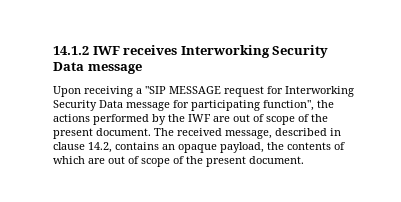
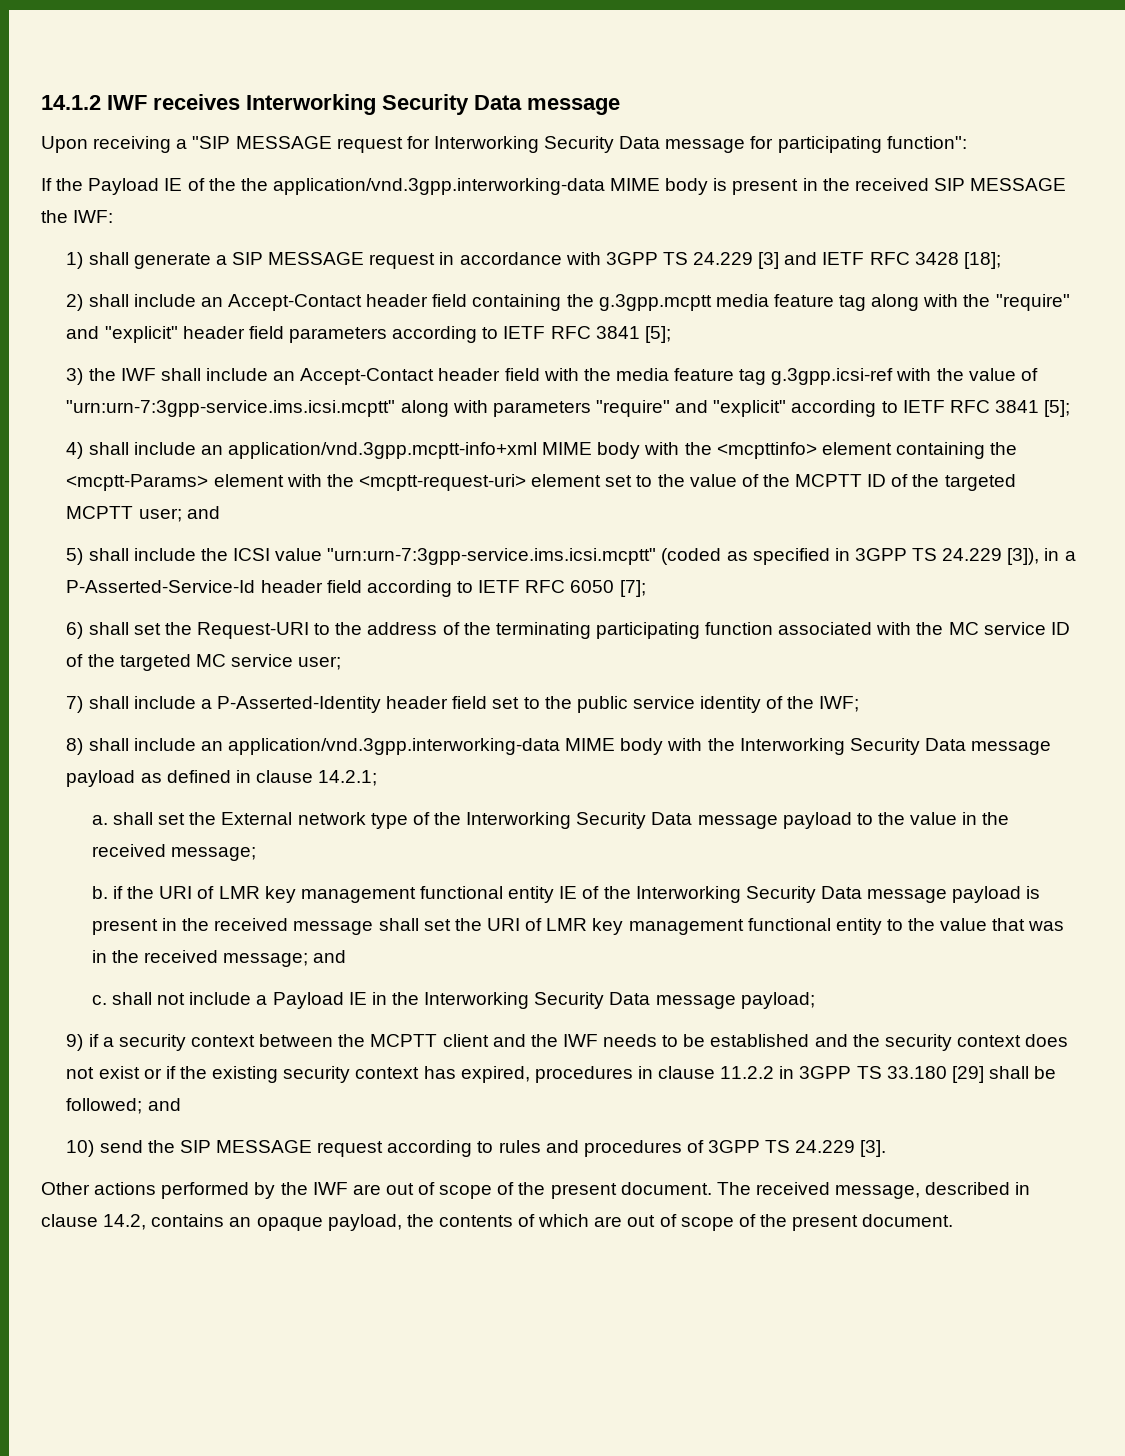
- Upon receiving a "SIP MESSAGE request for Interworking Security Data message for participating function", the actions performed by the IWF are out of scope of the present document.
+ Upon receiving a "SIP MESSAGE request for Interworking Security Data message for participating function":
+ If the Payload IE of the the application/vnd.3gpp.interworking-data MIME body is present in the received SIP MESSAGE the IWF:
+ 1) shall generate a SIP MESSAGE request in accordance with 3GPP TS 24.229 [3] and IETF RFC 3428 [18];
+ 2) shall include an Accept-Contact header field containing the g.3gpp.mcptt media feature tag along with the "require" and "explicit" header field parameters according to IETF RFC 3841 [5];
+ 3) the IWF shall include an Accept-Contact header field with the media feature tag g.3gpp.icsi-ref with the value of "urn:urn-7:3gpp-service.ims.icsi.mcptt" along with parameters "require" and "explicit" according to IETF RFC 3841 [5];
+ 4) shall include an application/vnd.3gpp.mcptt-info+xml MIME body with the <mcpttinfo> element containing the <mcptt-Params> element with the <mcptt-request-uri> element set to the value of the MCPTT ID of the targeted MCPTT user; and
+ 5) shall include the ICSI value "urn:urn-7:3gpp-service.ims.icsi.mcptt" (coded as specified in 3GPP TS 24.229 [3]), in a P-Asserted-Service-Id header field according to IETF RFC 6050 [7];
+ 6) shall set the Request-URI to the address of the terminating participating function associated with the MC service ID of the targeted MC service user;
+ 7) shall include a P-Asserted-Identity header field set to the public service identity of the IWF;
+ 8) shall include an application/vnd.3gpp.interworking-data MIME body with the Interworking Security Data message payload as defined in clause 14.2.1;
+ a. shall set the External network type of the Interworking Security Data message payload to the value in the received message;
+ b. if the URI of LMR key management functional entity IE of the Interworking Security Data message payload is present in the received message shall set the URI of LMR key management functional entity to the value that was in the received message; and
+ c. shall not include a Payload IE in the Interworking Security Data message payload;
+ 9) if a security context between the MCPTT client and the IWF needs to be established and the security context does not exist or if the existing security context has expired, procedures in clause 11.2.2 in 3GPP TS 33.180 [29] shall be followed; and
+ 10) send the SIP MESSAGE request according to rules and procedures of 3GPP TS 24.229 [3].
+ Other actions performed by the IWF are out of scope of the present document.

